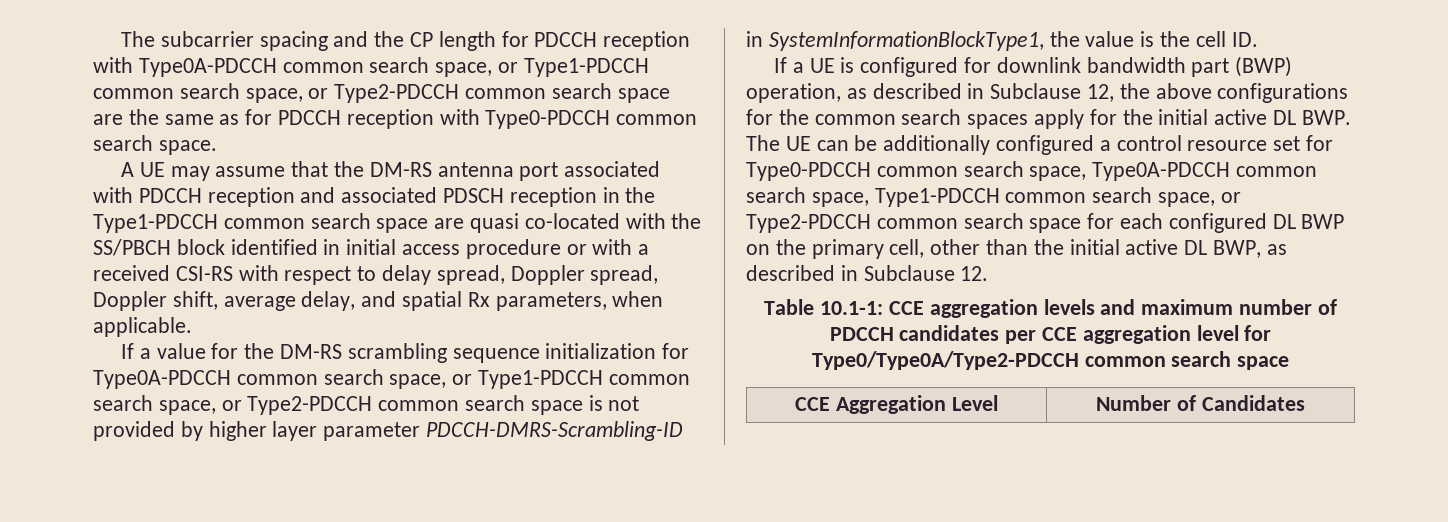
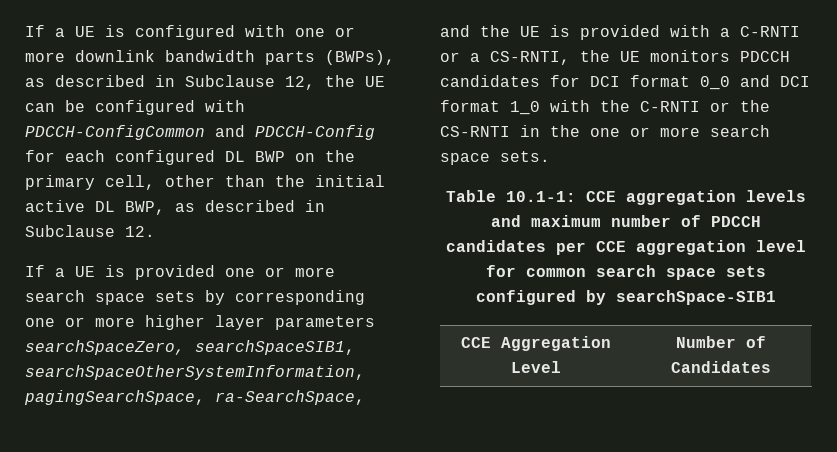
- The subcarrier spacing and the CP length for PDCCH reception with Type0A-PDCCH common search space, or Type1-PDCCH common search space, or Type2-PDCCH common search space are the same as for PDCCH reception with Type0-PDCCH common search space.
- A UE may assume that the DM-RS antenna port associated with PDCCH reception and associated PDSCH reception in the Type1-PDCCH common search space are quasi co-located with the SS/PBCH block identified in initial access procedure or with a received CSI-RS with respect to delay spread, Doppler spread, Doppler shift, average delay, and spatial Rx parameters, when applicable.
- If a value for the DM-RS scrambling sequence initialization for Type0A-PDCCH common search space, or Type1-PDCCH common search space, or Type2-PDCCH common search space is not provided by higher layer parameter PDCCH-DMRS-Scrambling-ID in SystemInformationBlockType1, the value is the cell ID.
- If a UE is configured for downlink bandwidth part (BWP) operation, as described in Subclause 12, the above configurations for the common search spaces apply for the initial active DL BWP. The UE can be additionally configured a control resource set for Type0-PDCCH common search space, Type0A-PDCCH common search space, Type1-PDCCH common search space, or Type2-PDCCH common search space for each configured DL BWP on the primary cell, other than the initial active DL BWP, as described in Subclause 12.
+ If a UE is configured with one or more downlink bandwidth parts (BWPs), as described in Subclause 12, the UE can be configured with PDCCH-ConfigCommon and PDCCH-Config for each configured DL BWP on the primary cell, other than the initial active DL BWP, as described in Subclause 12.
+ If a UE is provided one or more search space sets by corresponding one or more higher layer parameters searchSpaceZero, searchSpaceSIB1, searchSpaceOtherSystemInformation, pagingSearchSpace, ra-SearchSpace, and the UE is provided with a C-RNTI or a CS-RNTI, the UE monitors PDCCH candidates for DCI format 0_0 and DCI format 1_0 with the C-RNTI or the CS-RNTI in the one or more search space sets.
- Table 10.1-1: CCE aggregation levels and maximum number of PDCCH candidates per CCE aggregation level for Type0/Type0A/Type2-PDCCH common search space
+ Table 10.1-1: CCE aggregation levels and maximum number of PDCCH candidates per CCE aggregation level for common search space sets configured by searchSpace-SIB1

